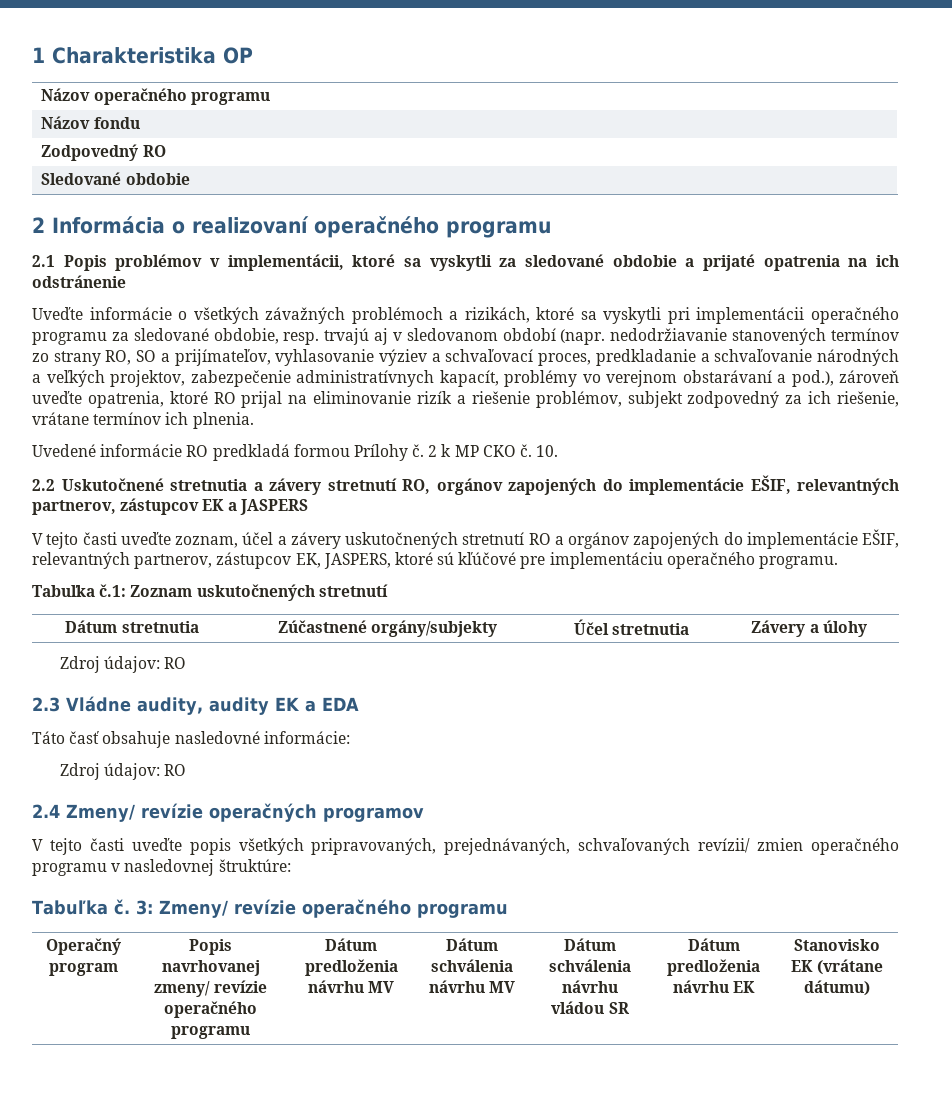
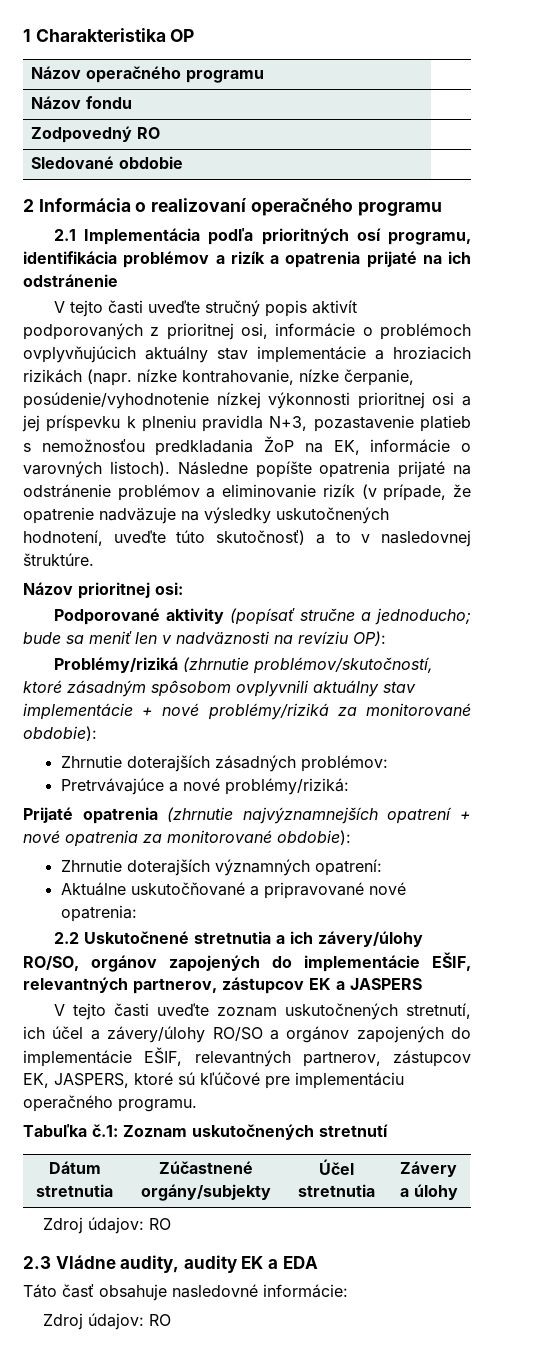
- 2.1 Popis problémov v implementácii, ktoré sa vyskytli za sledované obdobie a prijaté opatrenia na ich odstránenie
- Uveďte informácie o všetkých závažných problémoch a rizikách, ktoré sa vyskytli pri implementácii operačného programu za sledované obdobie, resp. trvajú aj v sledovanom období (napr. nedodržiavanie stanovených termínov zo strany RO, SO a prijímateľov, vyhlasovanie výziev a schvaľovací proces, predkladanie a schvaľovanie národných a veľkých projektov, zabezpečenie administratívnych kapacít, problémy vo verejnom obstarávaní a pod.), zároveň uveďte opatrenia, ktoré RO prijal na eliminovanie rizík a riešenie problémov, subjekt zodpovedný za ich riešenie, vrátane termínov ich plnenia.
- Uvedené informácie RO predkladá formou Prílohy č. 2 k MP CKO č. 10.
+ 2.1 Implementácia podľa prioritných osí programu, identifikácia problémov a rizík a opatrenia prijaté na ich odstránenie
+ V tejto časti uveďte stručný popis aktivít podporovaných z prioritnej osi, informácie o problémoch ovplyvňujúcich aktuálny stav implementácie a hroziacich rizikách (napr. nízke kontrahovanie, nízke čerpanie, posúdenie/vyhodnotenie nízkej výkonnosti prioritnej osi a jej príspevku k plneniu pravidla N+3, pozastavenie platieb s nemožnosťou predkladania ŽoP na EK, informácie o varovných listoch). Následne popíšte opatrenia prijaté na odstránenie problémov a eliminovanie rizík (v prípade, že opatrenie nadväzuje na výsledky uskutočnených hodnotení, uveďte túto skutočnosť) a to v nasledovnej štruktúre.
+ Názov prioritnej osi:
+ Podporované aktivity (popísať stručne a jednoducho; bude sa meniť len v nadväznosti na revíziu OP):
+ Problémy/riziká (zhrnutie problémov/skutočností, ktoré zásadným spôsobom ovplyvnili aktuálny stav implementácie + nové problémy/riziká za monitorované obdobie):
+ Zhrnutie doterajších zásadných problémov:
+ Pretrvávajúce a nové problémy/riziká:
+ Prijaté opatrenia (zhrnutie najvýznamnejších opatrení + nové opatrenia za monitorované obdobie):
+ Zhrnutie doterajších významných opatrení:
+ Aktuálne uskutočňované a pripravované nové opatrenia:
- 2.2 Uskutočnené stretnutia a závery stretnutí RO, orgánov zapojených do implementácie EŠIF, relevantných partnerov, zástupcov EK a JASPERS
+ 2.2 Uskutočnené stretnutia a ich závery/úlohy RO/SO, orgánov zapojených do implementácie EŠIF, relevantných partnerov, zástupcov EK a JASPERS
- V tejto časti uveďte zoznam, účel a závery uskutočnených stretnutí RO a orgánov zapojených do implementácie EŠIF, relevantných partnerov, zástupcov EK, JASPERS, ktoré sú kľúčové pre implementáciu operačného programu.
+ V tejto časti uveďte zoznam uskutočnených stretnutí, ich účel a závery/úlohy RO/SO a orgánov zapojených do implementácie EŠIF, relevantných partnerov, zástupcov EK, JASPERS, ktoré sú kľúčové pre implementáciu operačného programu.
- 2.4 Zmeny/ revízie operačných programov
- V tejto časti uveďte popis všetkých pripravovaných, prejednávaných, schvaľovaných revízii/ zmien operačného programu v nasledovnej štruktúre:
- Tabuľka č. 3: Zmeny/ revízie operačného programu
- Operačný program | Popis navrhovanej zmeny/ revízie operačného programu | Dátum predloženia návrhu MV | Dátum schválenia návrhu MV | Dátum schválenia návrhu vládou SR | Dátum predloženia návrhu EK | Stanovisko EK (vrátane dátumu)

